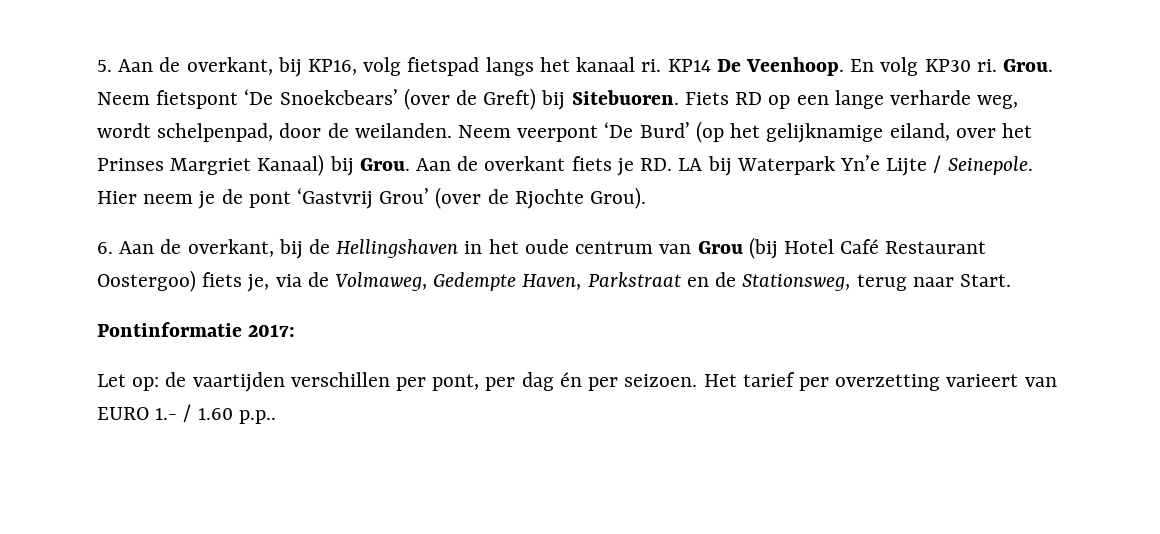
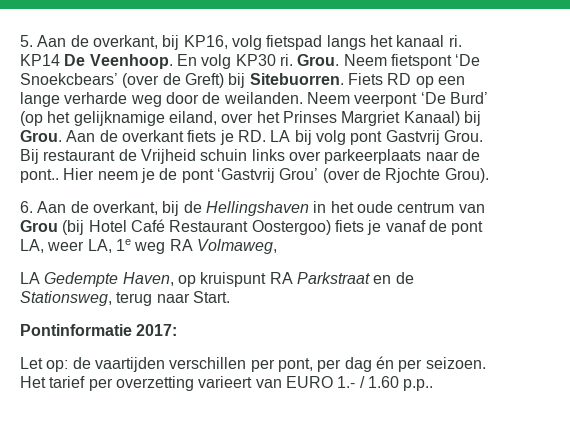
- Neem fietspont ‘De Snoekcbears’ (over de Greft) bij Sitebuoren.
+ Neem fietspont ‘De Snoekcbears’ (over de Greft) bij Sitebuorren.
- Fiets RD op een lange verharde weg, wordt schelpenpad, door de weilanden.
+ Fiets RD op een lange verharde weg door de weilanden.
- Aan de overkant fiets je RD. LA bij Waterpark Yn’e Lijte / Seinepole.
+ Aan de overkant fiets je RD. LA bij volg pont Gastvrij Grou. Bij restaurant de Vrijheid schuin links over parkeerplaats naar de pont..
- 6. Aan de overkant, bij de Hellingshaven in het oude centrum van Grou (bij Hotel Café Restaurant Oostergoo) fiets je, via de Volmaweg, Gedempte Haven, Parkstraat en de Stationsweg, terug naar Start.
+ 6. Aan de overkant, bij de Hellingshaven in het oude centrum van Grou (bij Hotel Café Restaurant Oostergoo) fiets je vanaf de pont LA, weer LA, 1e weg RA Volmaweg,
+ LA Gedempte Haven, op kruispunt RA Parkstraat en de Stationsweg, terug naar Start.

